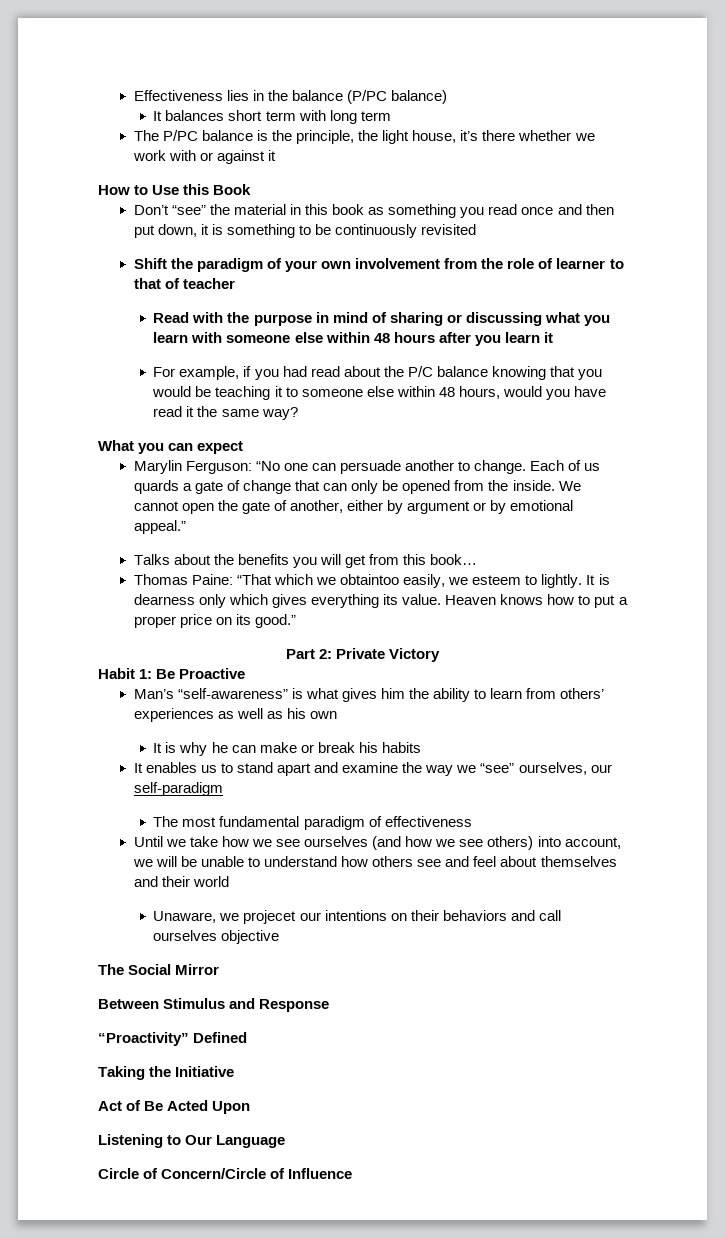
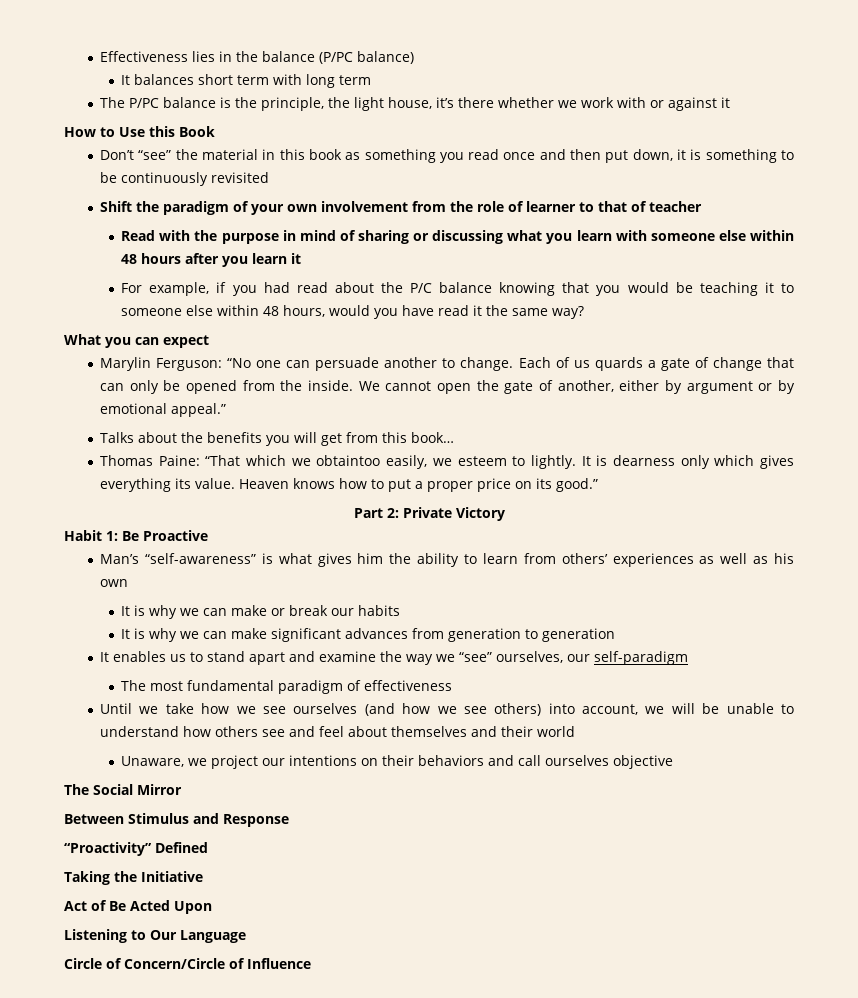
- It is why he can make or break his habits
+ It is why we can make or break our habits
+ It is why we can make significant advances from generation to generation
- Unaware, we projecet our intentions on their behaviors and call ourselves objective
+ Unaware, we project our intentions on their behaviors and call ourselves objective

